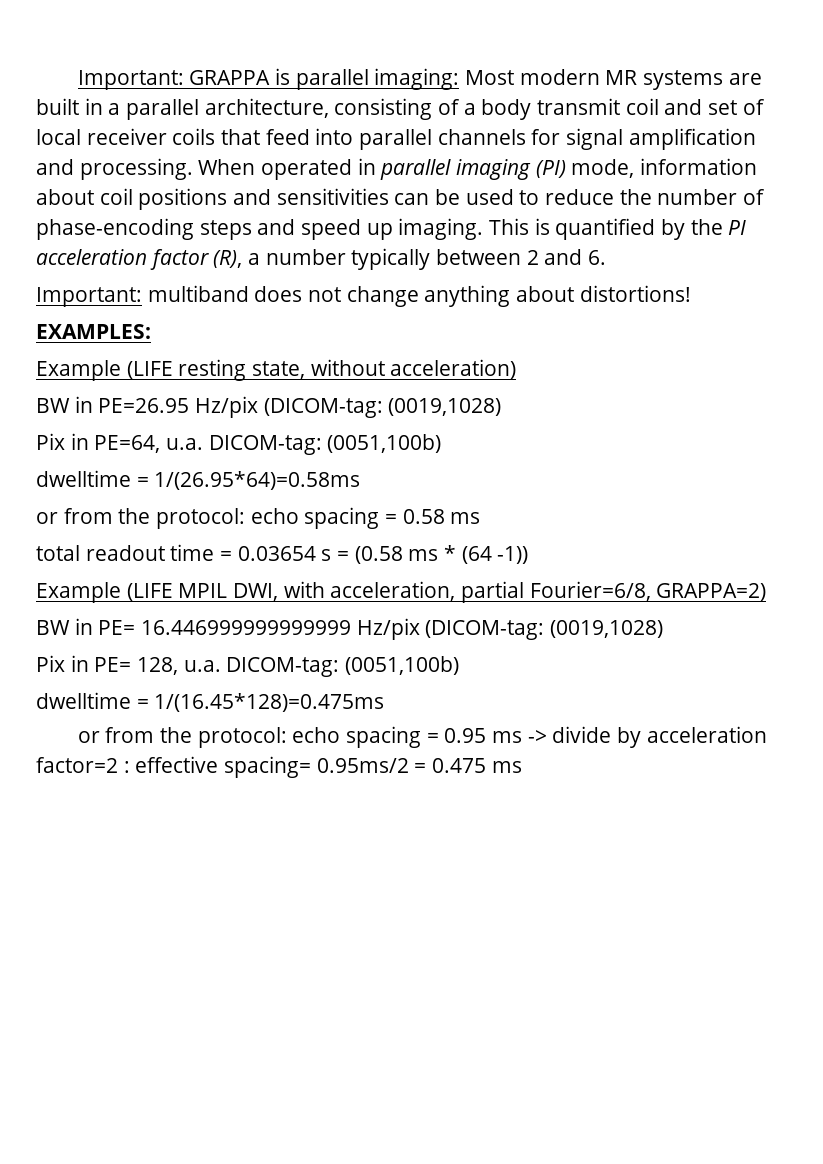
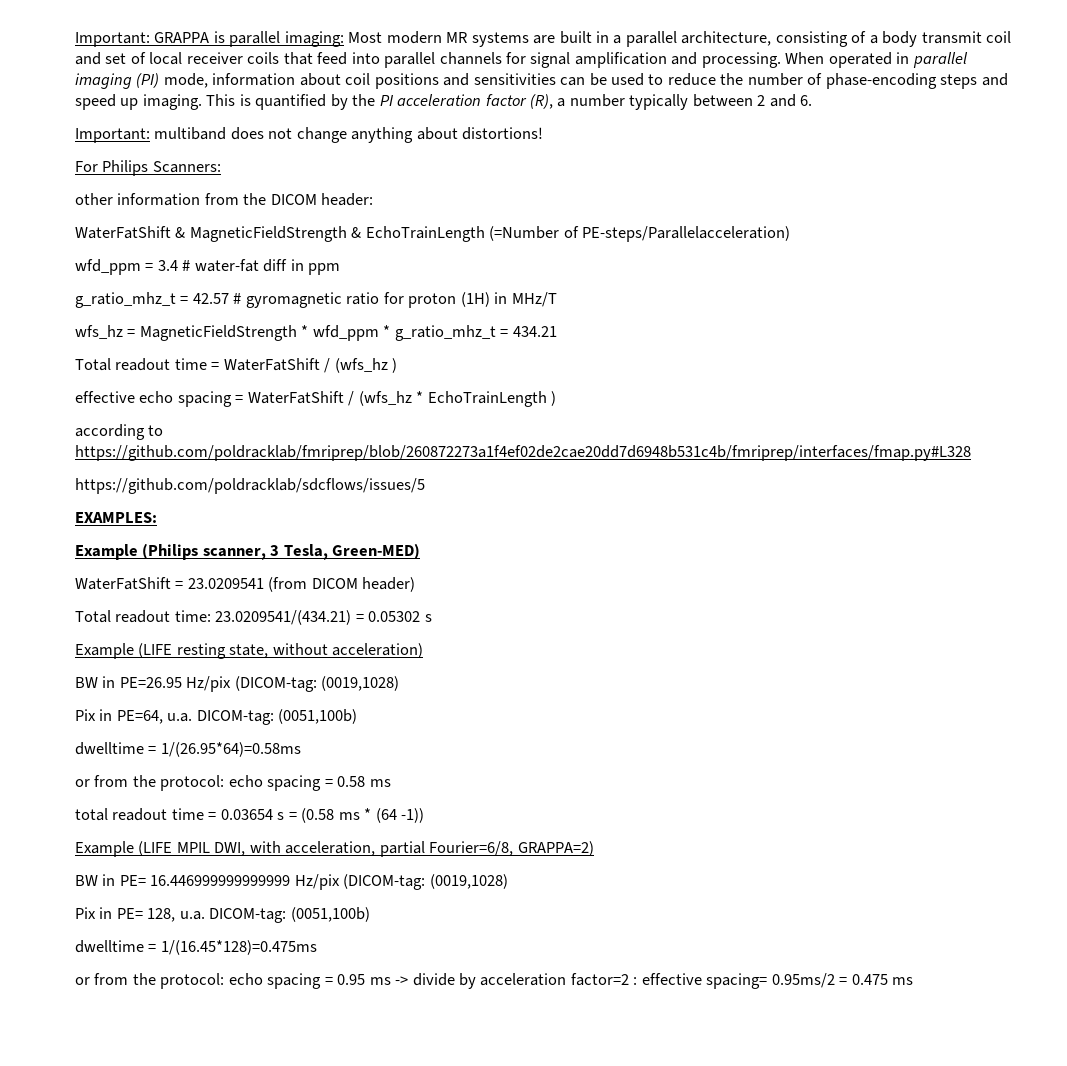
+ For Philips Scanners:
+ other information from the DICOM header:
+ WaterFatShift & MagneticFieldStrength & EchoTrainLength (=Number of PE-steps/Parallelacceleration)
+ wfd_ppm = 3.4 # water-fat diff in ppm
+ g_ratio_mhz_t = 42.57 # gyromagnetic ratio for proton (1H) in MHz/T
+ wfs_hz = MagneticFieldStrength * wfd_ppm * g_ratio_mhz_t = 434.21
+ Total readout time = WaterFatShift / (wfs_hz )
+ effective echo spacing = WaterFatShift / (wfs_hz * EchoTrainLength )
+ according to https://github.com/poldracklab/fmriprep/blob/260872273a1f4ef02de2cae20dd7d6948b531c4b/fmriprep/interfaces/fmap.py#L328
+ https://github.com/poldracklab/sdcflows/issues/5
  EXAMPLES:
+ Example (Philips scanner, 3 Tesla, Green-MED)
+ WaterFatShift = 23.0209541 (from DICOM header)
+ Total readout time: 23.0209541/(434.21) = 0.05302 s

